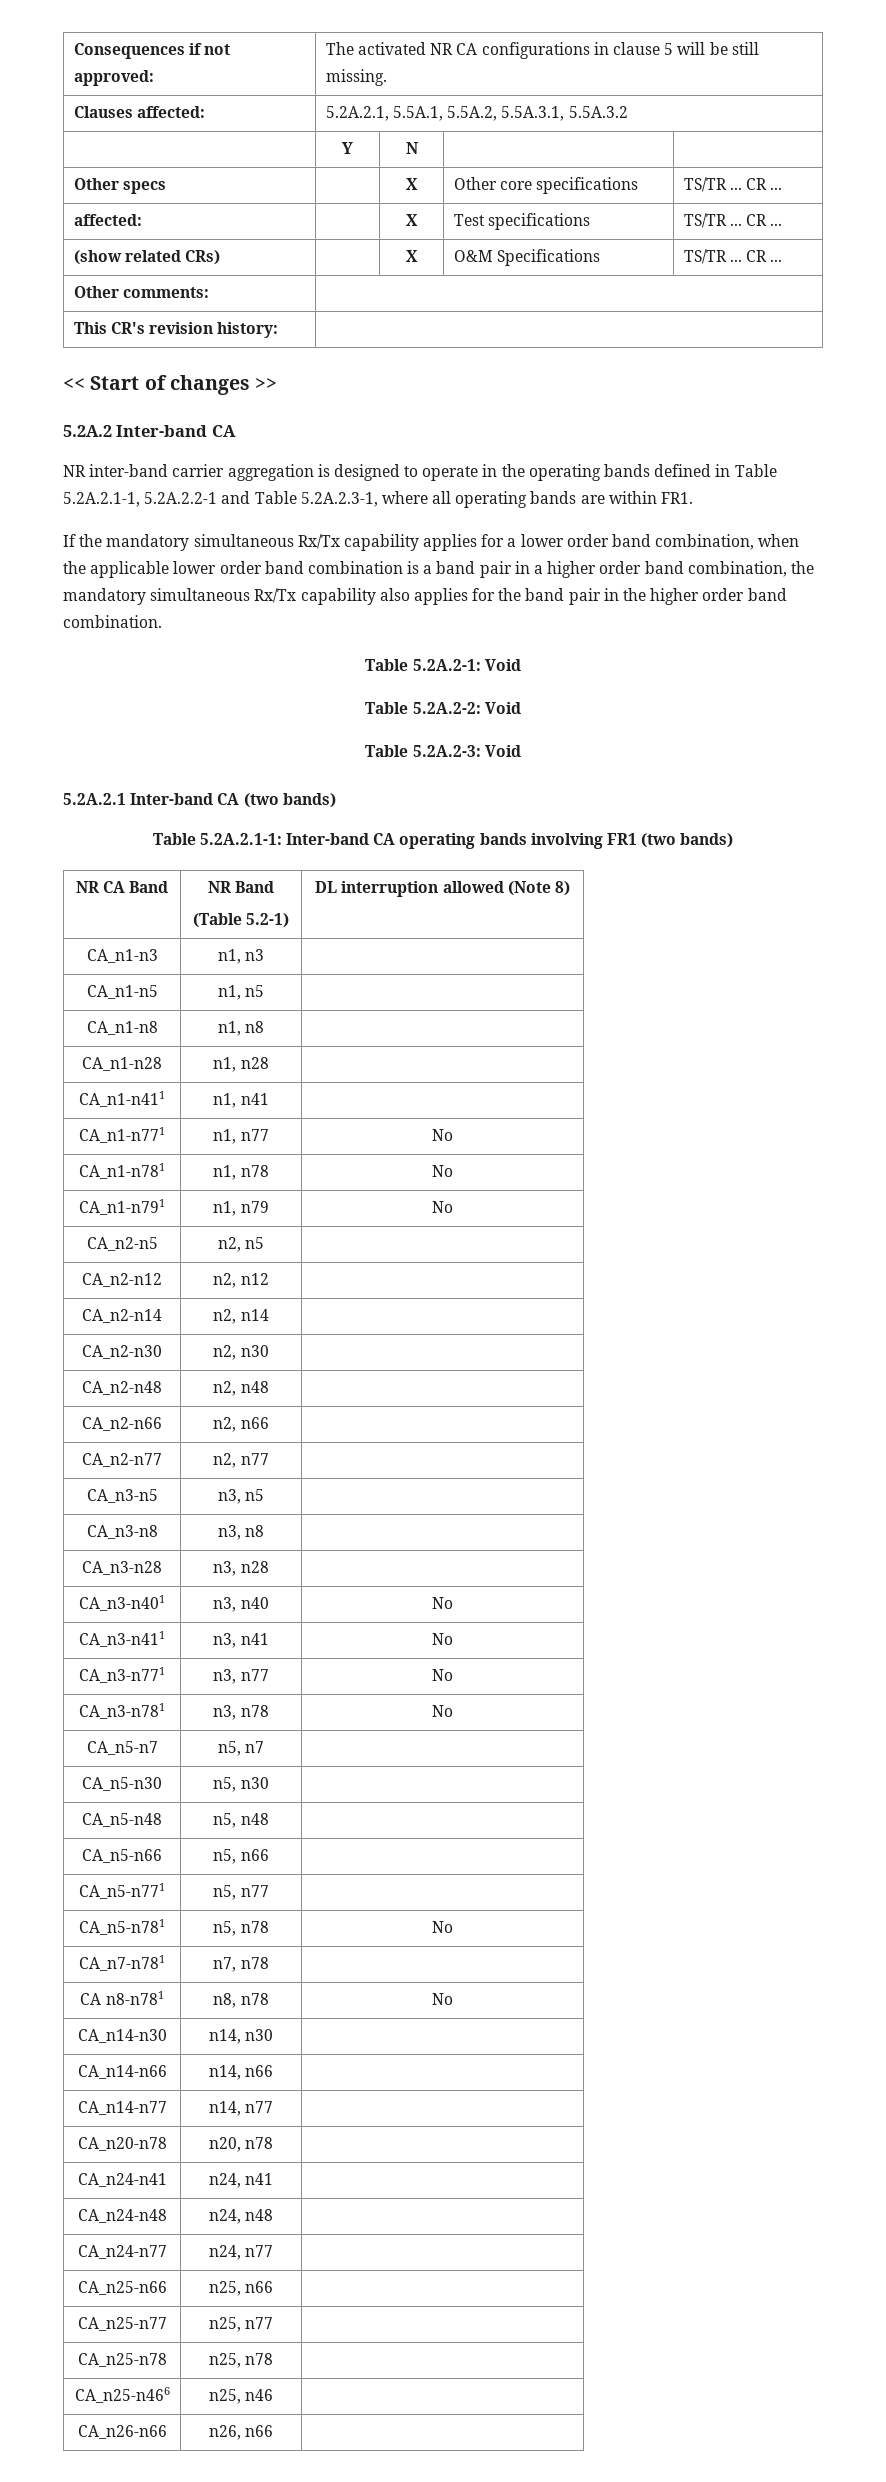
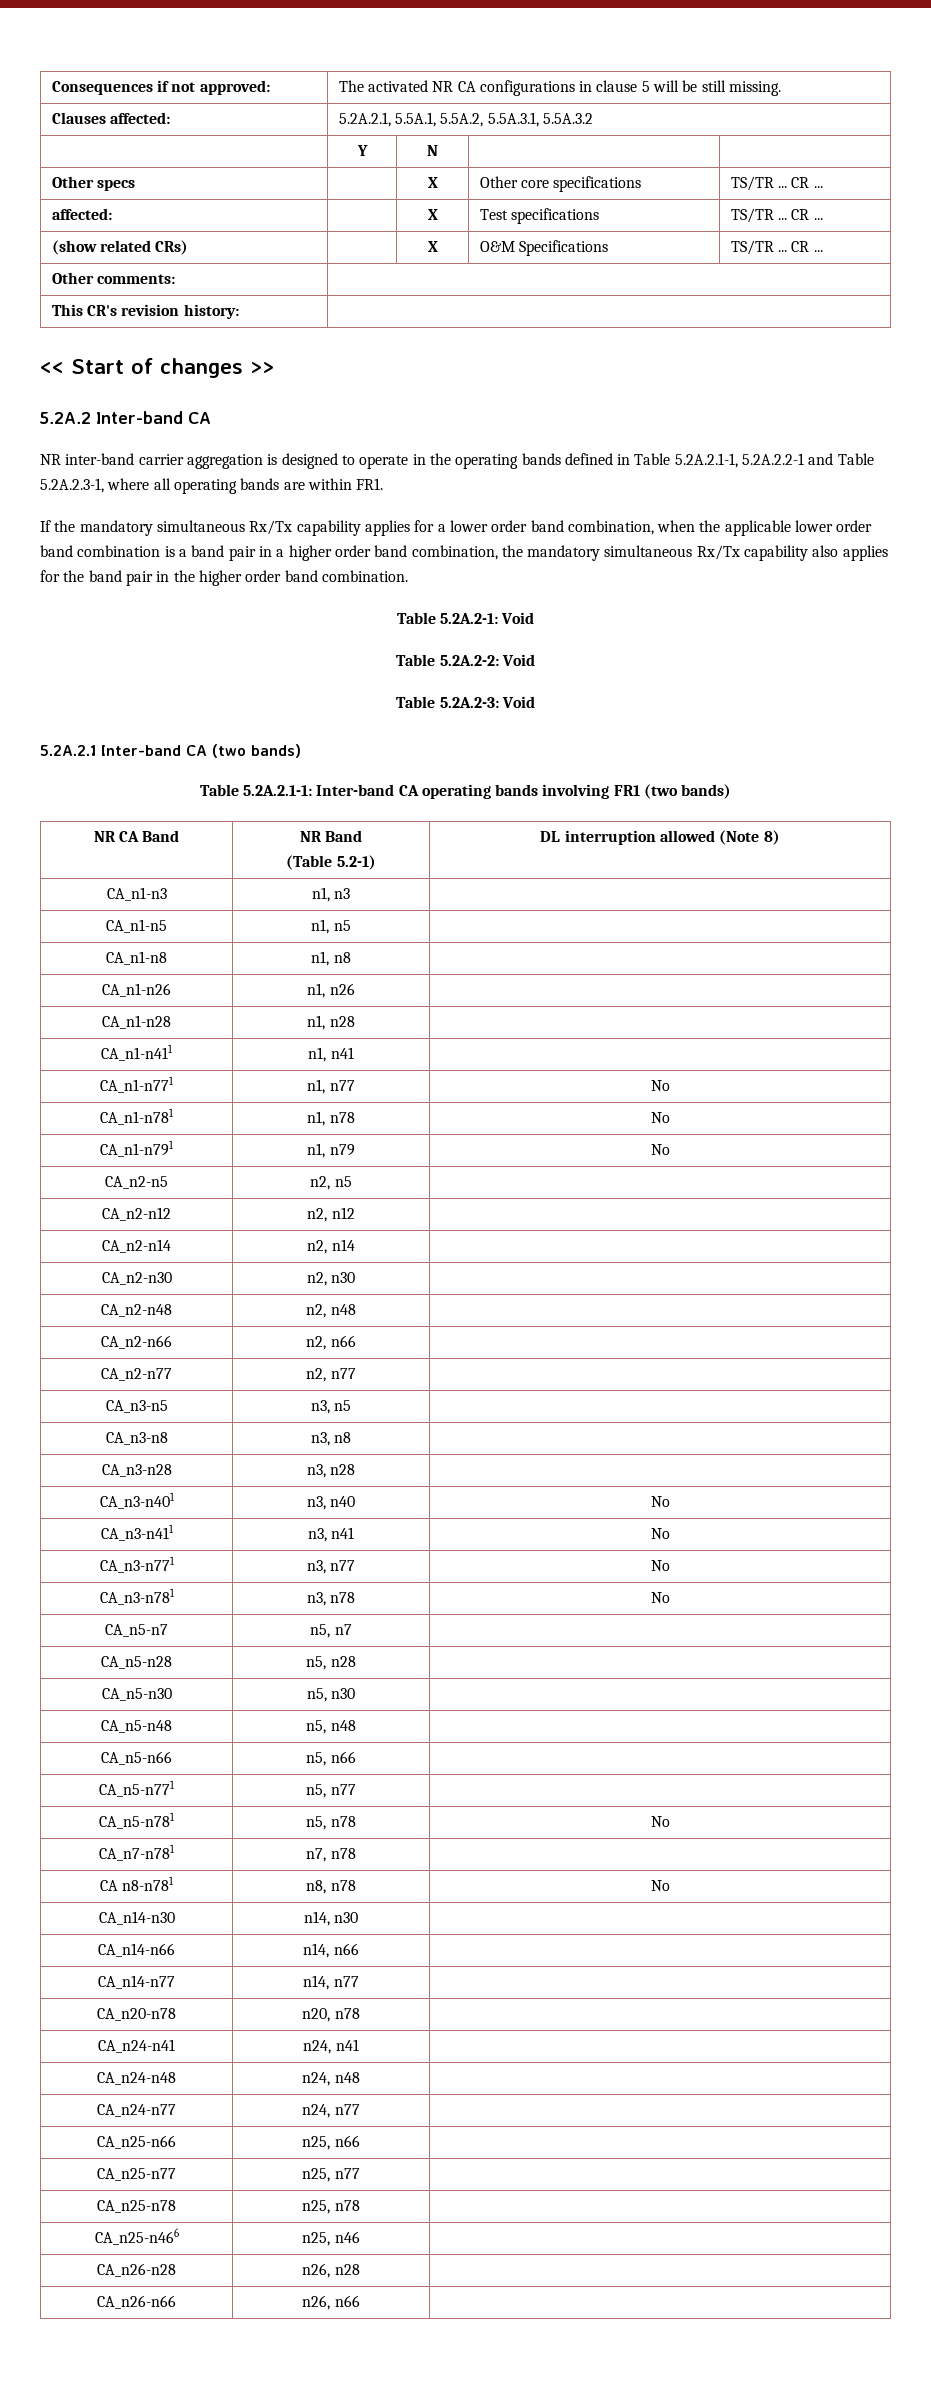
+ CA_n1-n26 | n1, n26 |
+ CA_n5-n28 | n5, n28 |
+ CA_n26-n28 | n26, n28 |

